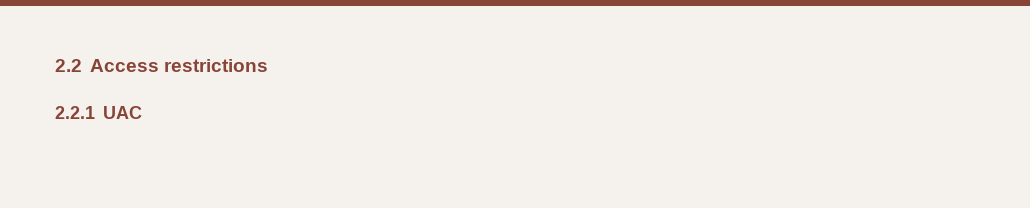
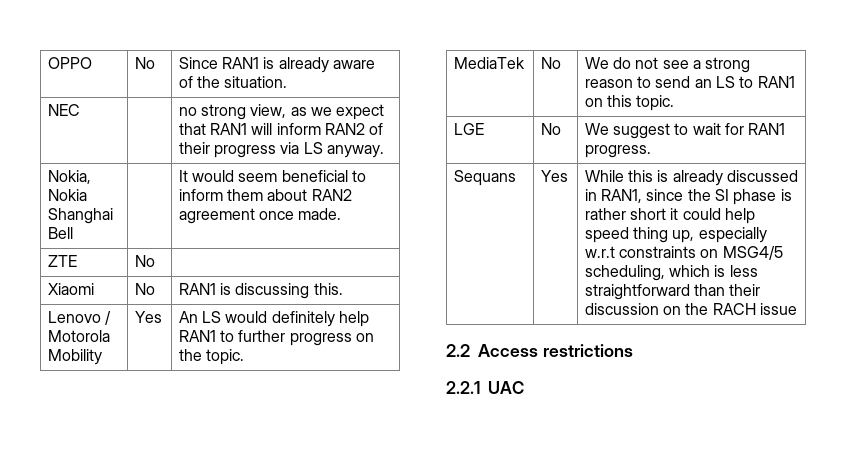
+ OPPO | No | Since RAN1 is already aware of the situation.
+ NEC | | no strong view, as we expect that RAN1 will inform RAN2 of their progress via LS anyway.
+ Nokia, Nokia Shanghai Bell | | It would seem beneficial to inform them about RAN2 agreement once made.
+ ZTE | No |
+ Xiaomi | No | RAN1 is discussing this.
+ Lenovo / Motorola Mobility | Yes | An LS would definitely help RAN1 to further progress on the topic.
+ MediaTek | No | We do not see a strong reason to send an LS to RAN1 on this topic.
+ LGE | No | We suggest to wait for RAN1 progress.
+ Sequans | Yes | While this is already discussed in RAN1, since the SI phase is rather short it could help speed thing up, especially w.r.t constraints on MSG4/5 scheduling, which is less straightforward than their discussion on the RACH issue

